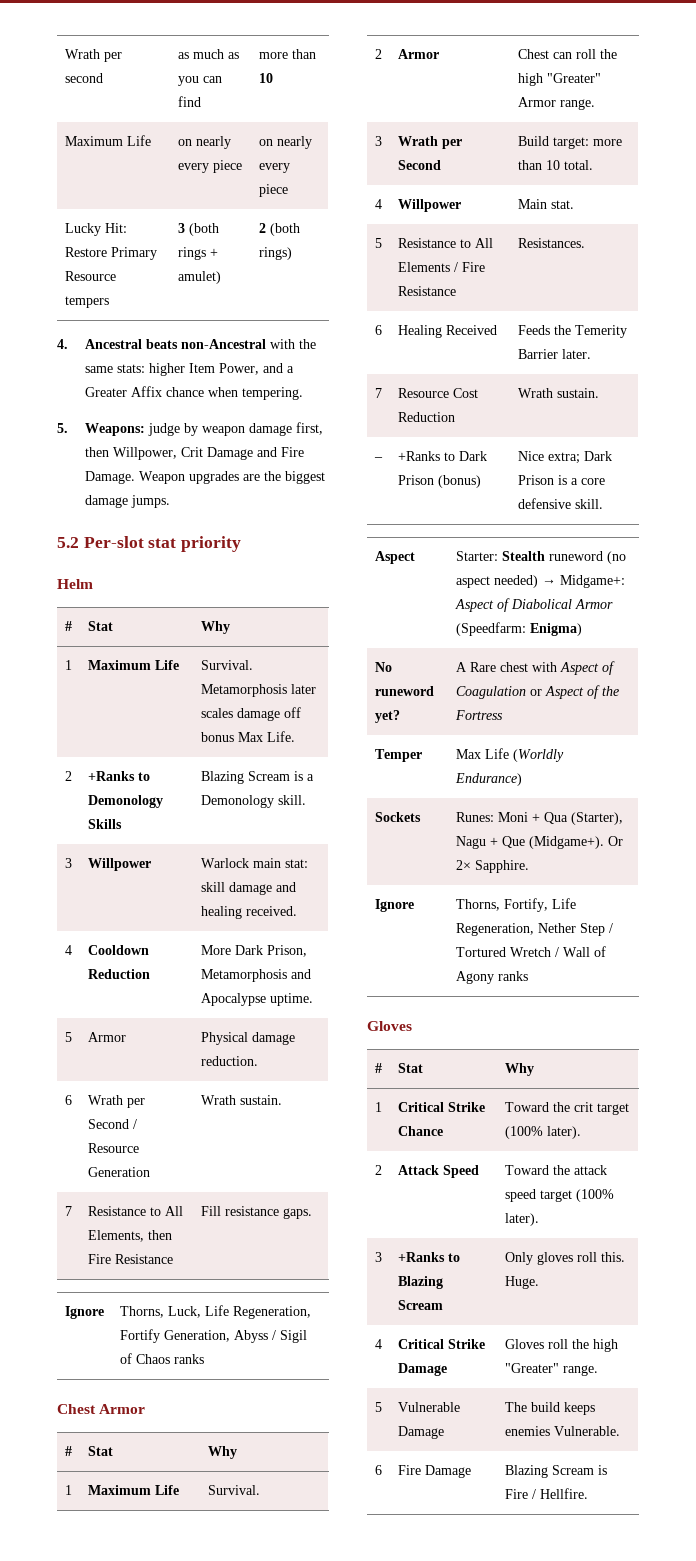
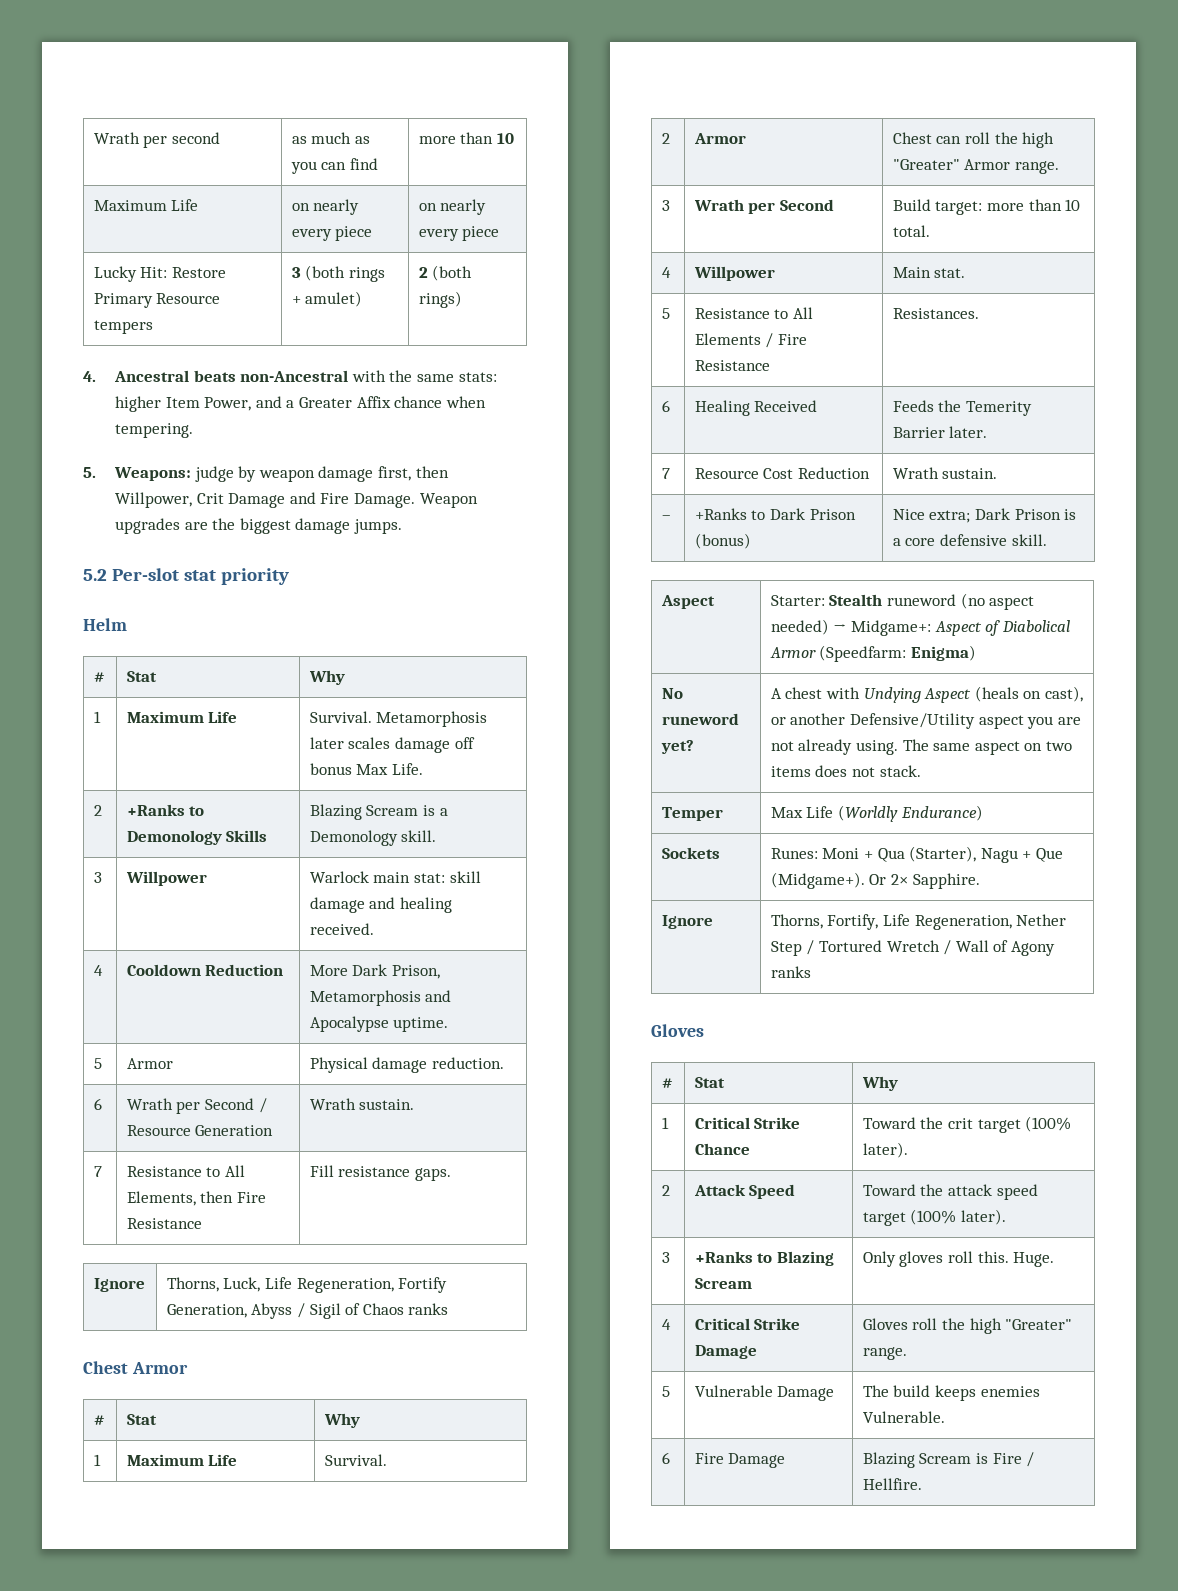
- No runeword yet? | A Rare chest with Aspect of Coagulation or Aspect of the Fortress
+ No runeword yet? | A chest with Undying Aspect (heals on cast), or another Defensive/Utility aspect you are not already using. The same aspect on two items does not stack.

